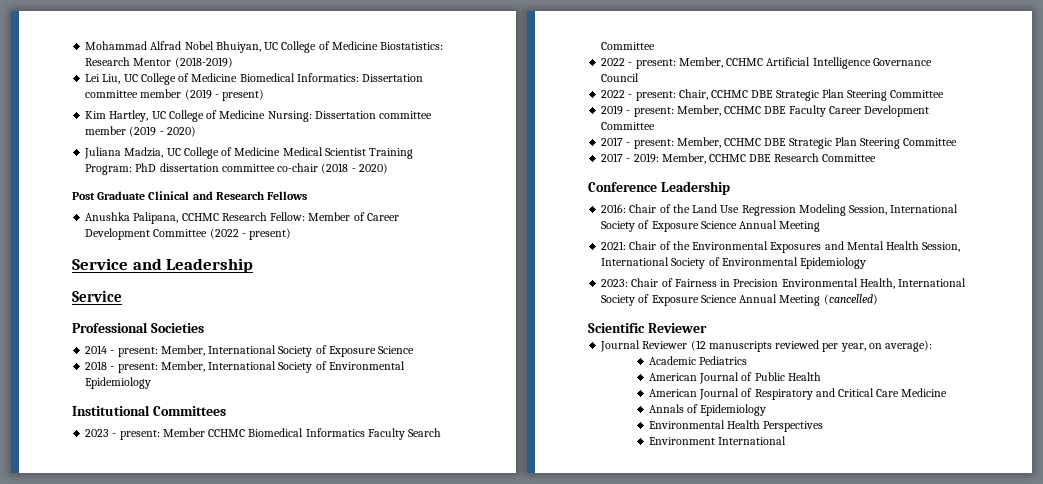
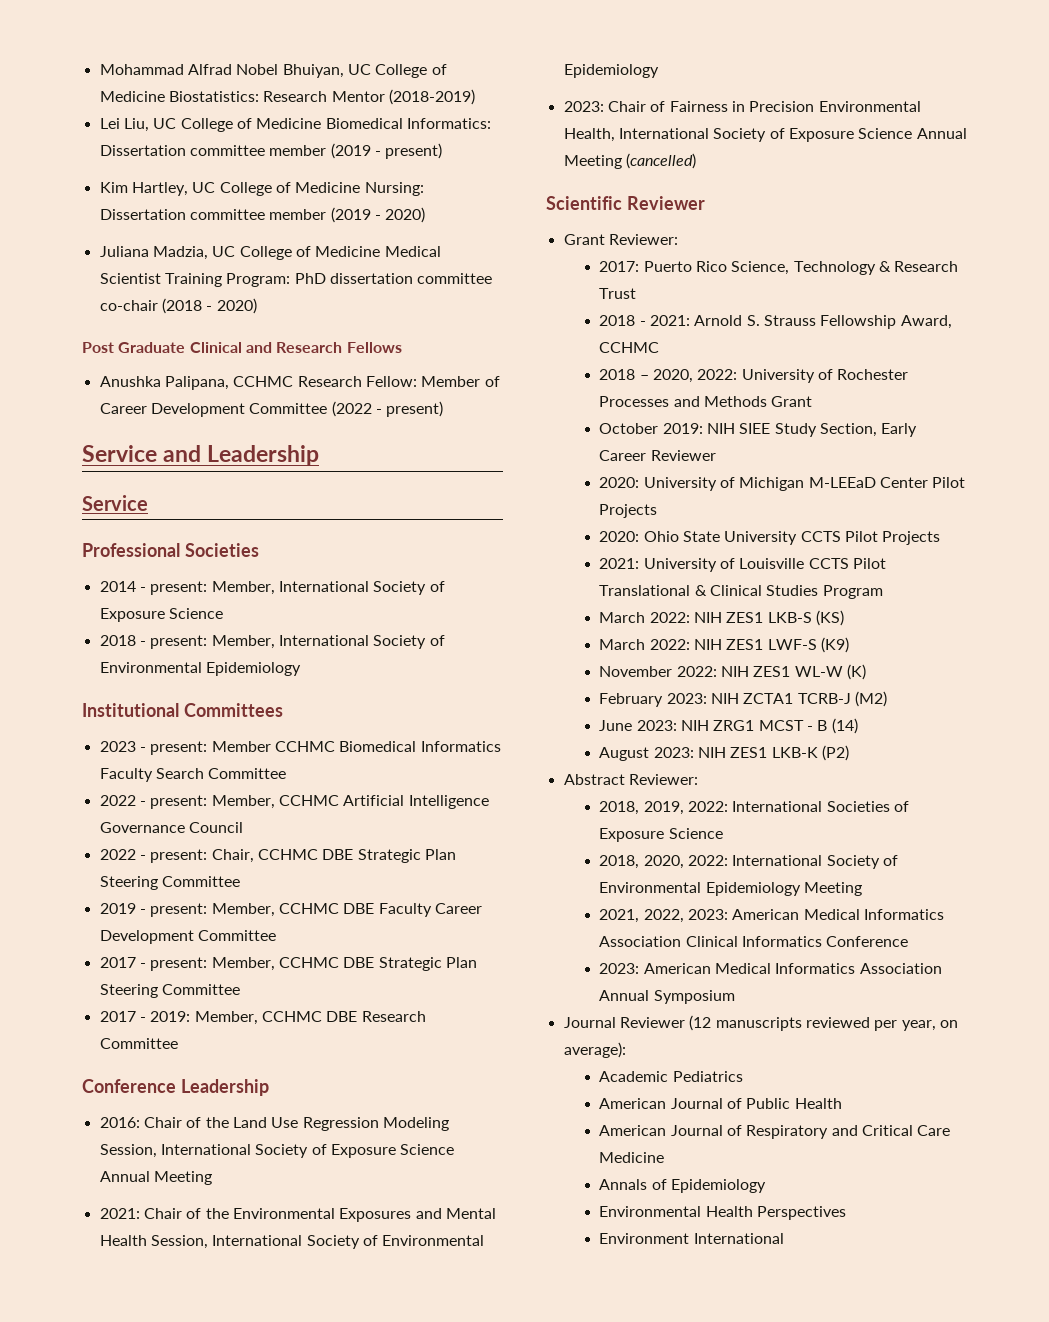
+ Grant Reviewer:
+ 2017: Puerto Rico Science, Technology & Research Trust
+ 2018 - 2021: Arnold S. Strauss Fellowship Award, CCHMC
+ 2018 – 2020, 2022: University of Rochester Processes and Methods Grant
+ October 2019: NIH SIEE Study Section, Early Career Reviewer
+ 2020: University of Michigan M-LEEaD Center Pilot Projects
+ 2020: Ohio State University CCTS Pilot Projects
+ 2021: University of Louisville CCTS Pilot Translational & Clinical Studies Program
+ March 2022: NIH ZES1 LKB-S (KS)
+ March 2022: NIH ZES1 LWF-S (K9)
+ November 2022: NIH ZES1 WL-W (K)
+ February 2023: NIH ZCTA1 TCRB-J (M2)
+ June 2023: NIH ZRG1 MCST - B (14)
+ August 2023: NIH ZES1 LKB-K (P2)
+ Abstract Reviewer:
+ 2018, 2019, 2022: International Societies of Exposure Science
+ 2018, 2020, 2022: International Society of Environmental Epidemiology Meeting
+ 2021, 2022, 2023: American Medical Informatics Association Clinical Informatics Conference
+ 2023: American Medical Informatics Association Annual Symposium

